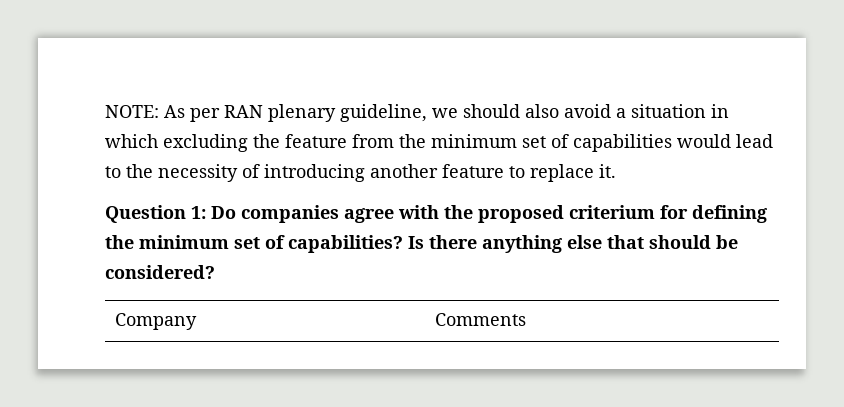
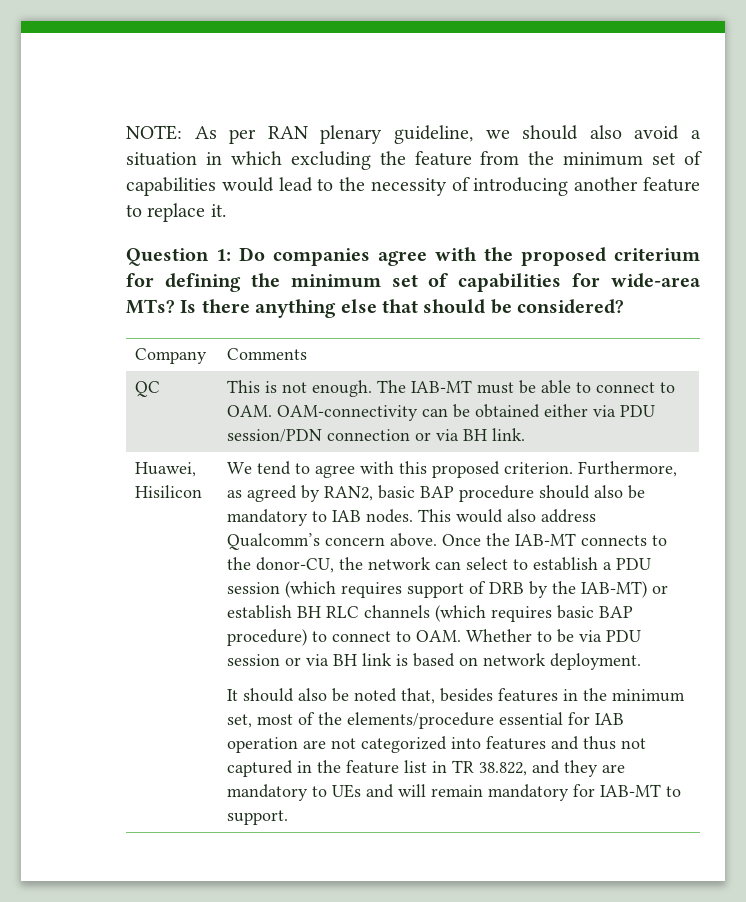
- Question 1: Do companies agree with the proposed criterium for defining the minimum set of capabilities?
+ Question 1: Do companies agree with the proposed criterium for defining the minimum set of capabilities for wide-area MTs?
+ QC | This is not enough. The IAB-MT must be able to connect to OAM. OAM-connectivity can be obtained either via PDU session/PDN connection or via BH link.
+ Huawei, Hisilicon | We tend to agree with this proposed criterion. Furthermore, as agreed by RAN2, basic BAP procedure should also be mandatory to IAB nodes. This would also address Qualcomm’s concern above. Once the IAB-MT connects to the donor-CU, the network can select to establish a PDU session (which requires support of DRB by the IAB-MT) or establish BH RLC channels (which requires basic BAP procedure) to connect to OAM. Whether to be via PDU session or via BH link is based on network deployment.
+ It should also be noted that, besides features in the minimum set, most of the elements/procedure essential for IAB operation are not categorized into features and thus not captured in the feature list in TR 38.822, and they are mandatory to UEs and will remain mandatory for IAB-MT to support.

